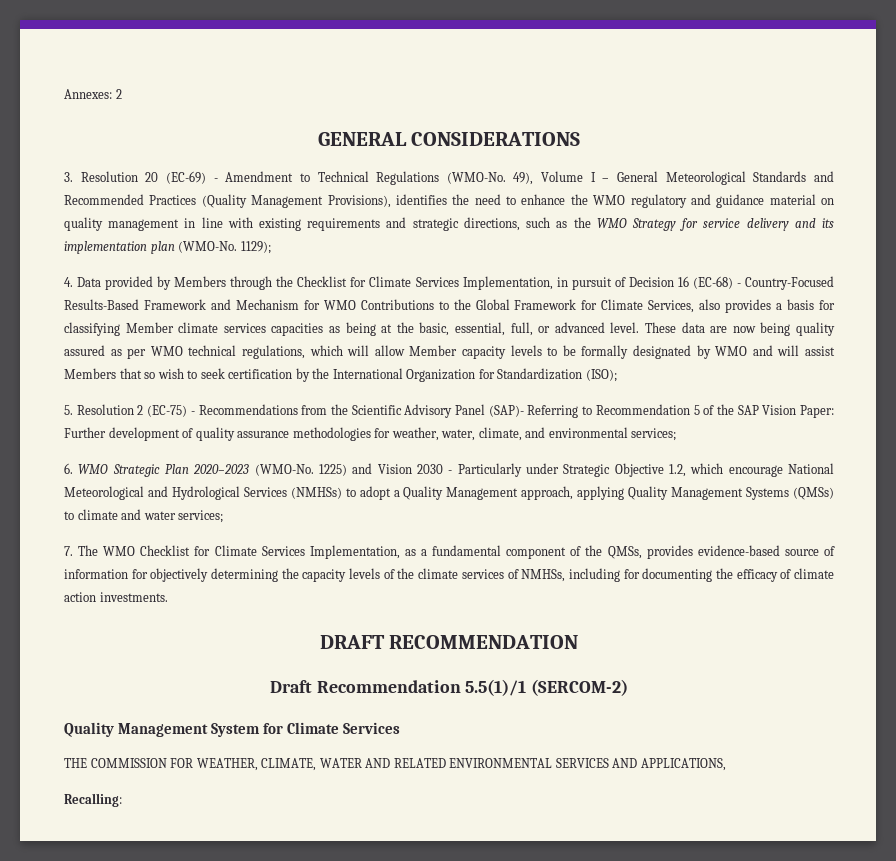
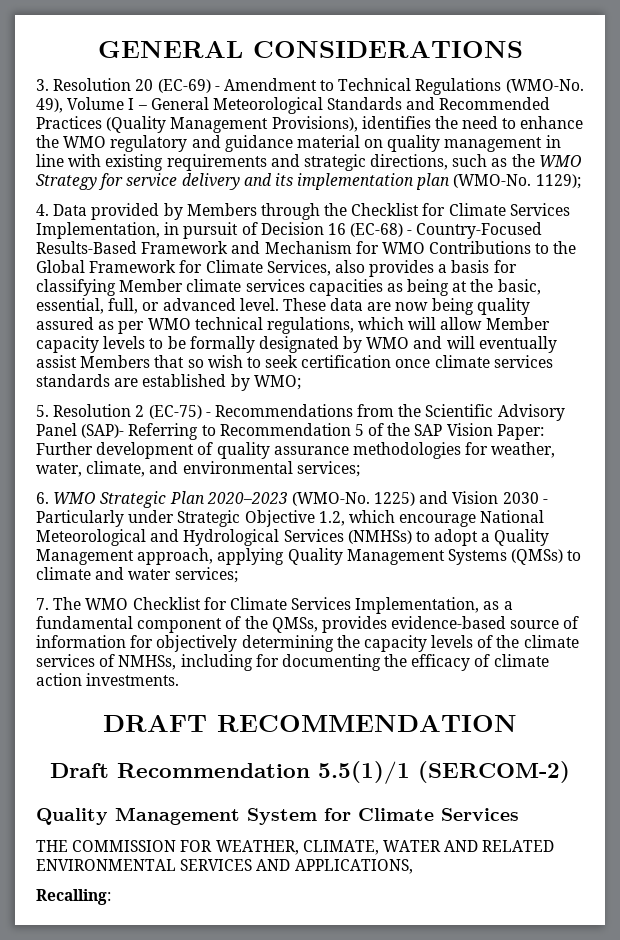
- Annexes: 2
- These data are now being quality assured as per WMO technical regulations, which will allow Member capacity levels to be formally designated by WMO and will assist Members that so wish to seek certification by the International Organization for Standardization (ISO);
+ These data are now being quality assured as per WMO technical regulations, which will allow Member capacity levels to be formally designated by WMO and will eventually assist Members that so wish to seek certification once climate services standards are established by WMO;

